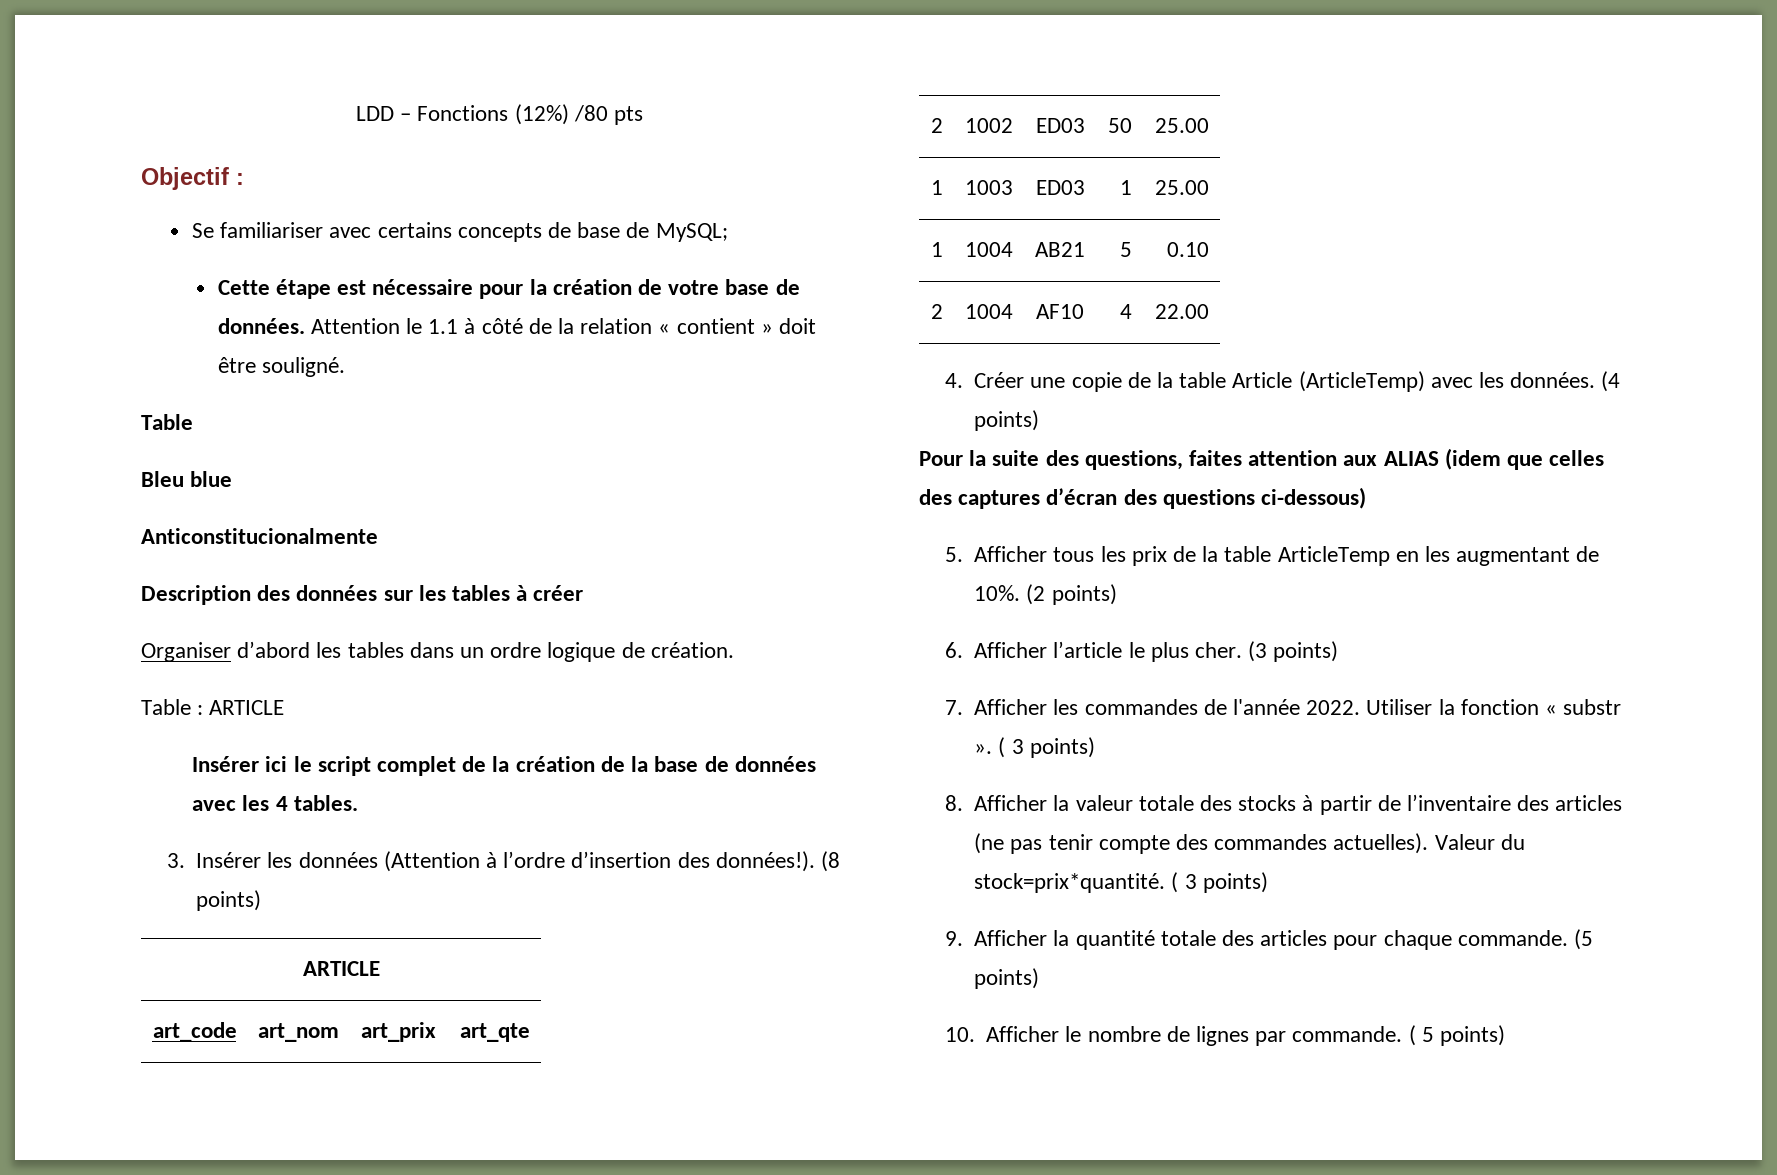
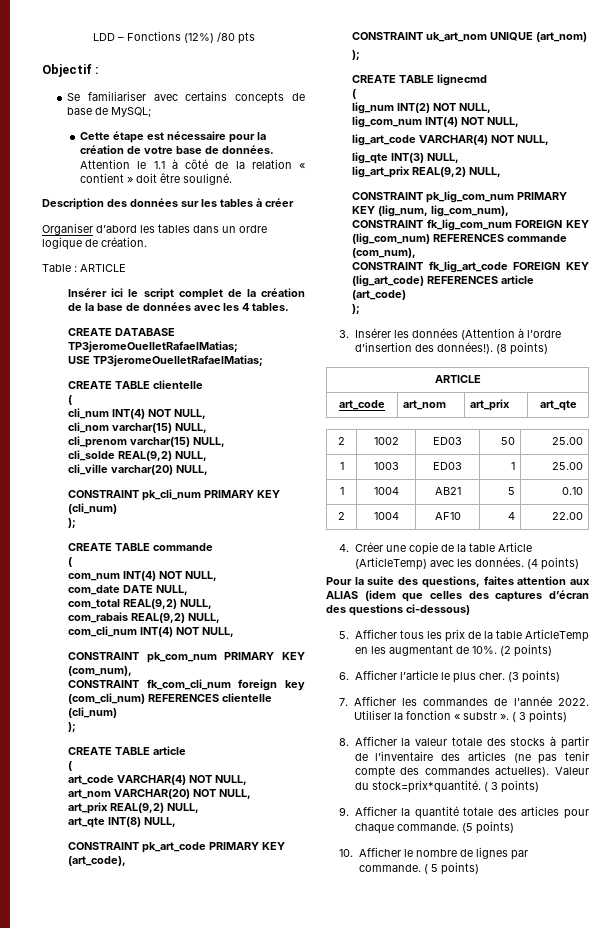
  Attention le 1.1 à côté de la relation « contient » doit être souligné.
- Table
- Bleu blue
- Anticonstitucionalmente
+ CREATE DATABASE TP3jeromeOuelletRafaelMatias;
+ USE TP3jeromeOuelletRafaelMatias;
+ CREATE TABLE clientelle
+ (
+ cli_num INT(4) NOT NULL,
+ cli_nom varchar(15) NULL,
+ cli_prenom varchar(15) NULL,
+ cli_solde REAL(9,2) NULL,
+ cli_ville varchar(20) NULL,
+ CONSTRAINT pk_cli_num PRIMARY KEY (cli_num)
+ );
+ CREATE TABLE commande
+ (
+ com_num INT(4) NOT NULL,
+ com_date DATE NULL,
+ com_total REAL(9,2) NULL,
+ com_rabais REAL(9,2) NULL,
+ com_cli_num INT(4) NOT NULL,
+ CONSTRAINT pk_com_num PRIMARY KEY (com_num),
+ CONSTRAINT fk_com_cli_num foreign key (com_cli_num) REFERENCES clientelle (cli_num)
+ );
+ CREATE TABLE article
+ (
+ art_code VARCHAR(4) NOT NULL,
+ art_nom VARCHAR(20) NOT NULL,
+ art_prix REAL(9,2) NULL,
+ art_qte INT(8) NULL,
+ CONSTRAINT pk_art_code PRIMARY KEY (art_code),
+ CONSTRAINT uk_art_nom UNIQUE (art_nom)
+ );
+ CREATE TABLE lignecmd
+ (
+ lig_num INT(2) NOT NULL,
+ lig_com_num INT(4) NOT NULL,
+ lig_art_code VARCHAR(4) NOT NULL,
+ lig_qte INT(3) NULL,
+ lig_art_prix REAL(9,2) NULL,
+ CONSTRAINT pk_lig_com_num PRIMARY KEY (lig_num, lig_com_num),
+ CONSTRAINT fk_lig_com_num FOREIGN KEY (lig_com_num) REFERENCES commande (com_num),
+ CONSTRAINT fk_lig_art_code FOREIGN KEY (lig_art_code) REFERENCES article (art_code)
+ );

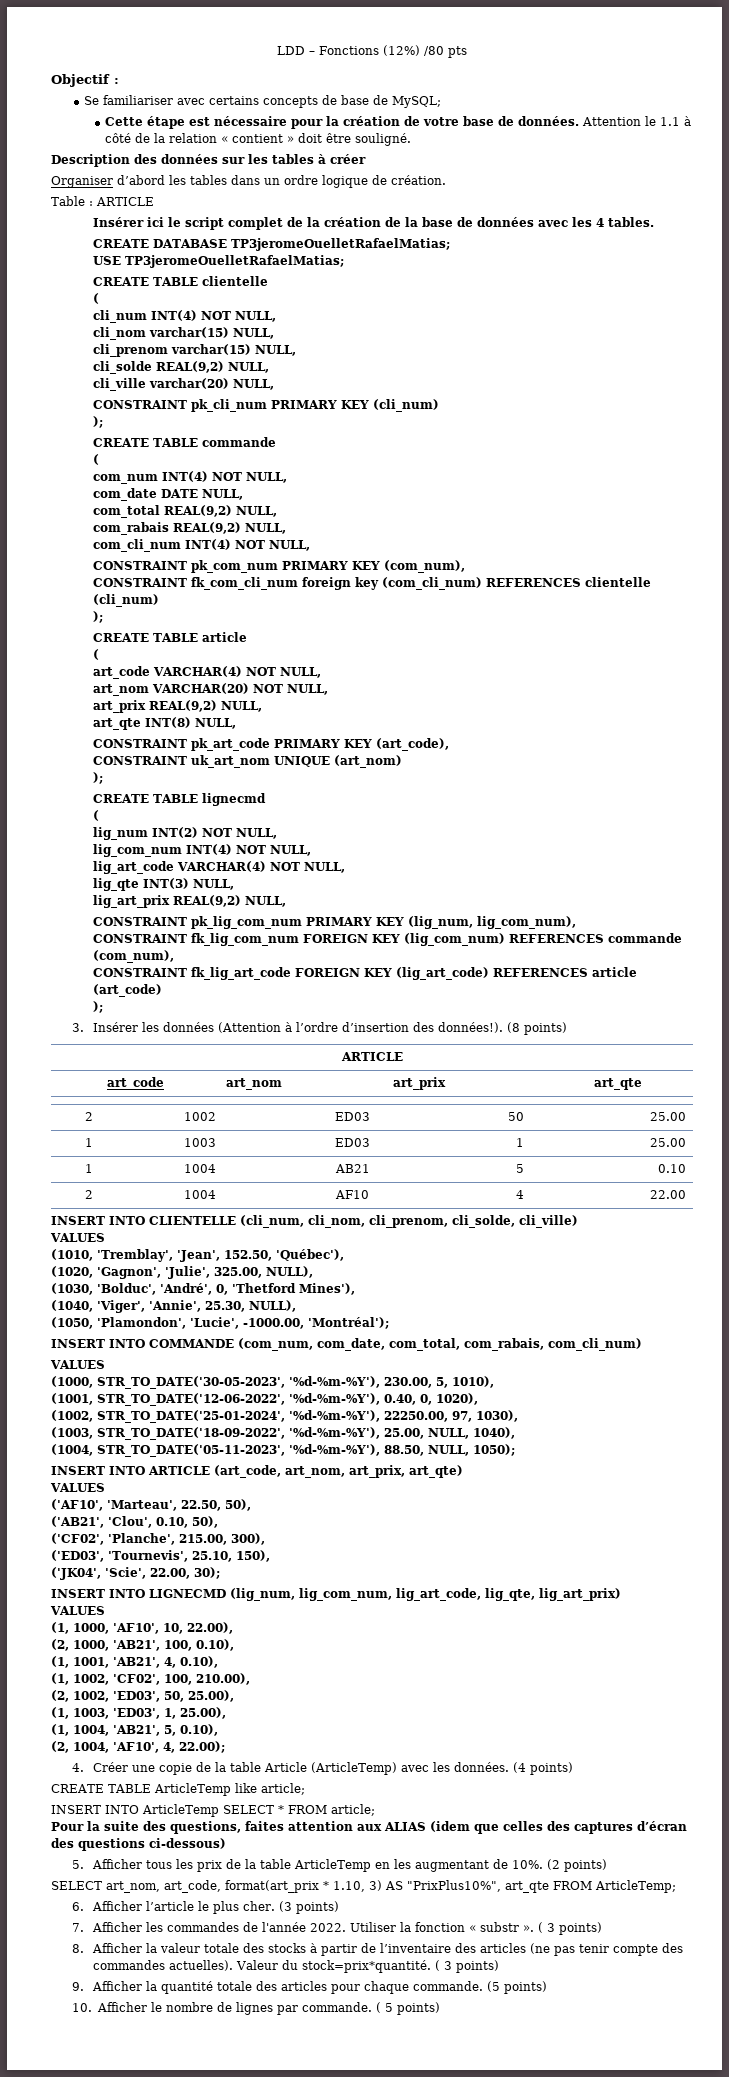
+ INSERT INTO CLIENTELLE (cli_num, cli_nom, cli_prenom, cli_solde, cli_ville)
+ VALUES
+ (1010, 'Tremblay', 'Jean', 152.50, 'Québec'),
+ (1020, 'Gagnon', 'Julie', 325.00, NULL),
+ (1030, 'Bolduc', 'André', 0, 'Thetford Mines'),
+ (1040, 'Viger', 'Annie', 25.30, NULL),
+ (1050, 'Plamondon', 'Lucie', -1000.00, 'Montréal');
+ INSERT INTO COMMANDE (com_num, com_date, com_total, com_rabais, com_cli_num)
+ VALUES
+ (1000, STR_TO_DATE('30-05-2023', '%d-%m-%Y'), 230.00, 5, 1010),
+ (1001, STR_TO_DATE('12-06-2022', '%d-%m-%Y'), 0.40, 0, 1020),
+ (1002, STR_TO_DATE('25-01-2024', '%d-%m-%Y'), 22250.00, 97, 1030),
+ (1003, STR_TO_DATE('18-09-2022', '%d-%m-%Y'), 25.00, NULL, 1040),
+ (1004, STR_TO_DATE('05-11-2023', '%d-%m-%Y'), 88.50, NULL, 1050);
+ INSERT INTO ARTICLE (art_code, art_nom, art_prix, art_qte)
+ VALUES
+ ('AF10', 'Marteau', 22.50, 50),
+ ('AB21', 'Clou', 0.10, 50),
+ ('CF02', 'Planche', 215.00, 300),
+ ('ED03', 'Tournevis', 25.10, 150),
+ ('JK04', 'Scie', 22.00, 30);
+ INSERT INTO LIGNECMD (lig_num, lig_com_num, lig_art_code, lig_qte, lig_art_prix)
+ VALUES
+ (1, 1000, 'AF10', 10, 22.00),
+ (2, 1000, 'AB21', 100, 0.10),
+ (1, 1001, 'AB21', 4, 0.10),
+ (1, 1002, 'CF02', 100, 210.00),
+ (2, 1002, 'ED03', 50, 25.00),
+ (1, 1003, 'ED03', 1, 25.00),
+ (1, 1004, 'AB21', 5, 0.10),
+ (2, 1004, 'AF10', 4, 22.00);
+ CREATE TABLE ArticleTemp like article;
+ INSERT INTO ArticleTemp SELECT * FROM article;
+ SELECT art_nom, art_code, format(art_prix * 1.10, 3) AS "PrixPlus10%", art_qte FROM ArticleTemp;

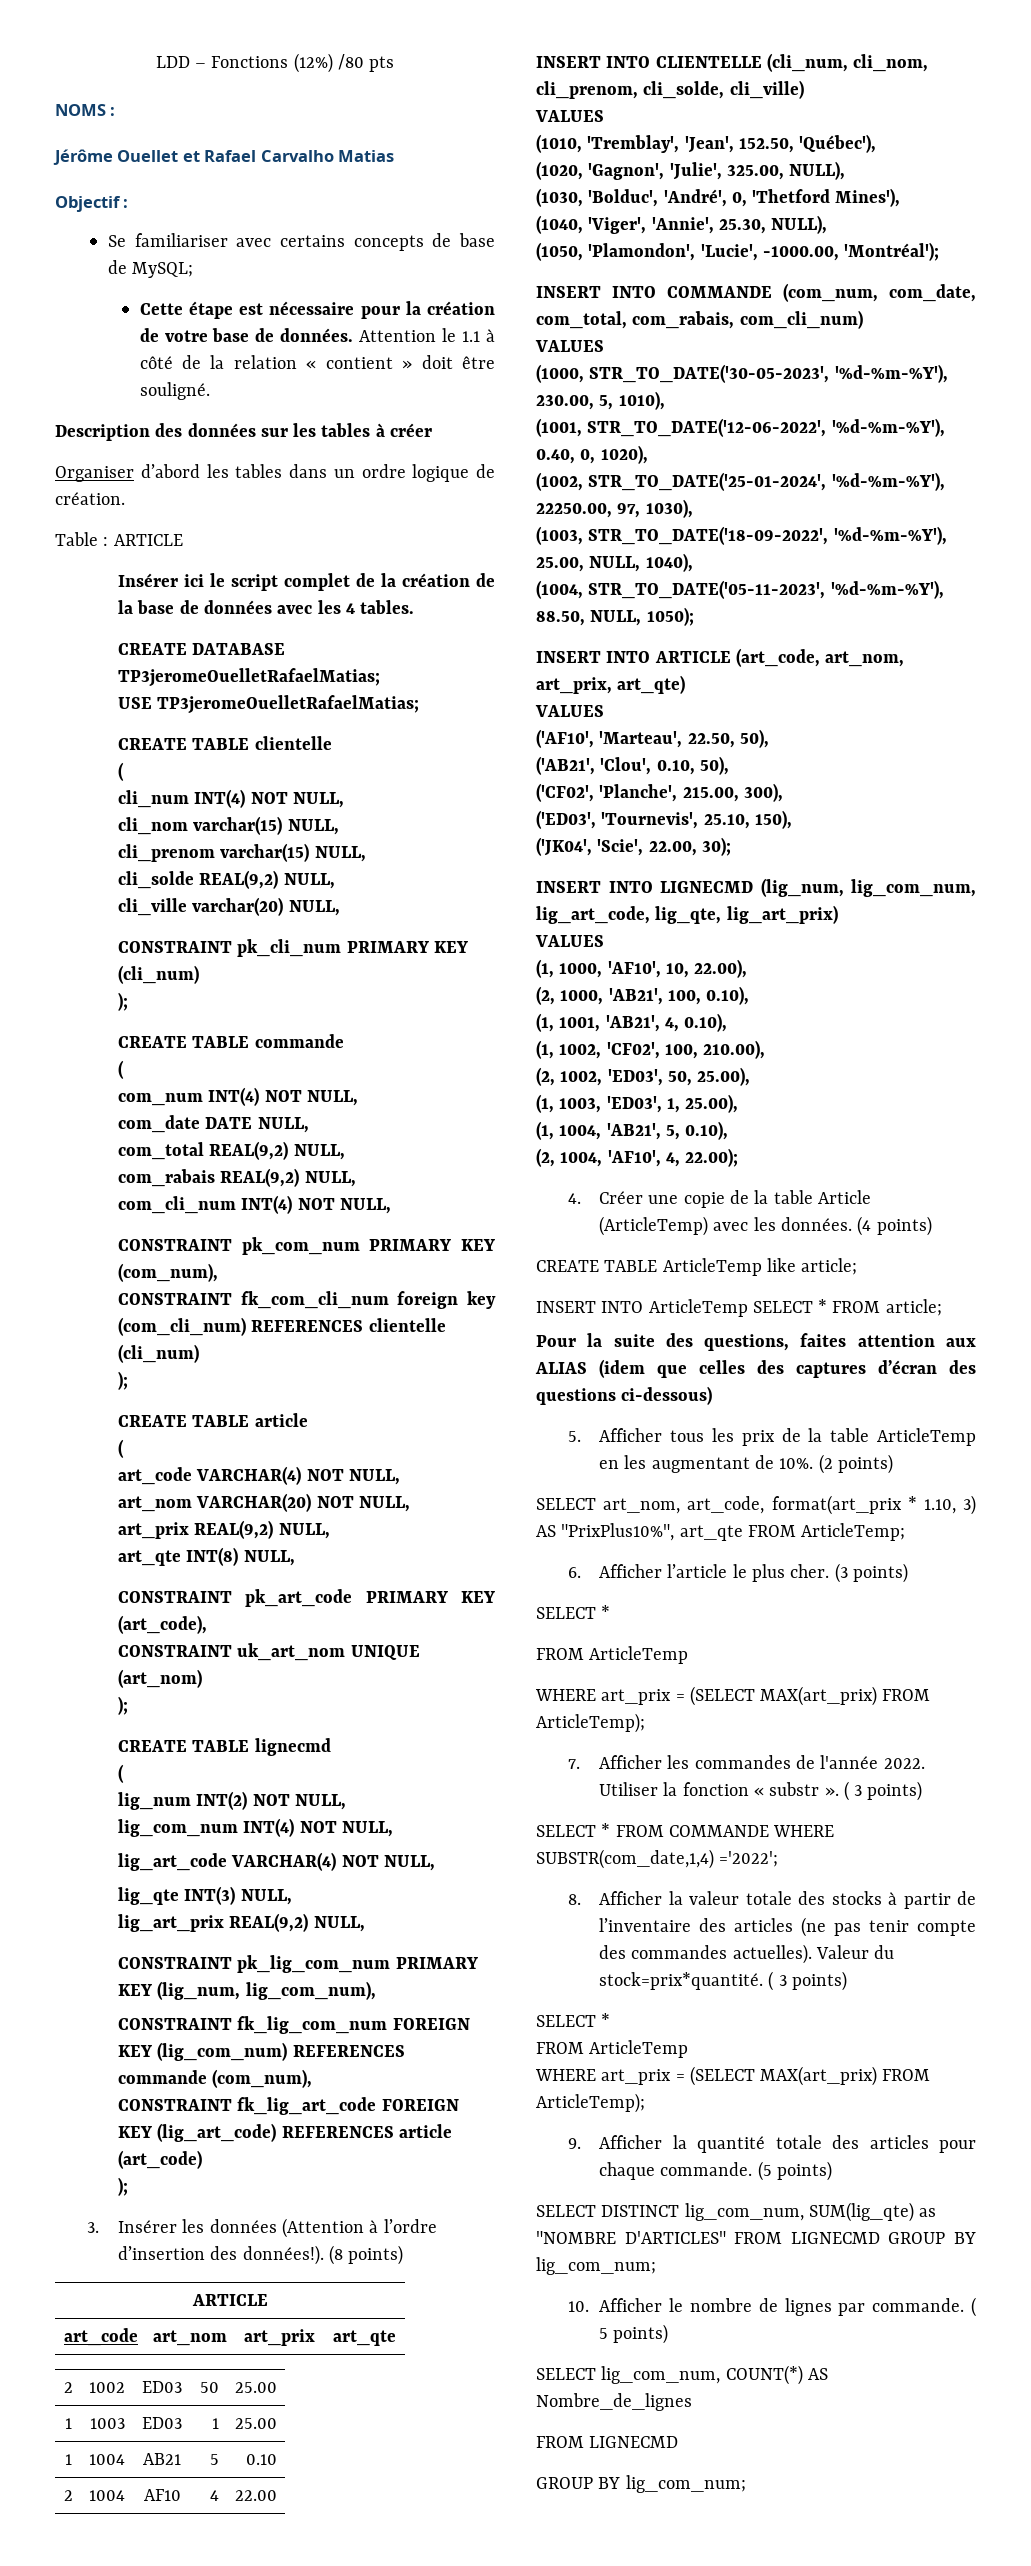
+ NOMS :
+ Jérôme Ouellet et Rafael Carvalho Matias
  (3 points)
+ SELECT *
+ FROM ArticleTemp
+ WHERE art_prix = (SELECT MAX(art_prix) FROM ArticleTemp);
+ SELECT * FROM COMMANDE WHERE SUBSTR(com_date,1,4) ='2022';
  Valeur du stock=prix*quantité. ( 3 points)
+ SELECT *
+ FROM ArticleTemp
+ WHERE art_prix = (SELECT MAX(art_prix) FROM ArticleTemp);
+ SELECT DISTINCT lig_com_num, SUM(lig_qte) as "NOMBRE D'ARTICLES" FROM LIGNECMD GROUP BY lig_com_num;
+ SELECT lig_com_num, COUNT(*) AS Nombre_de_lignes
+ FROM LIGNECMD
+ GROUP BY lig_com_num;

